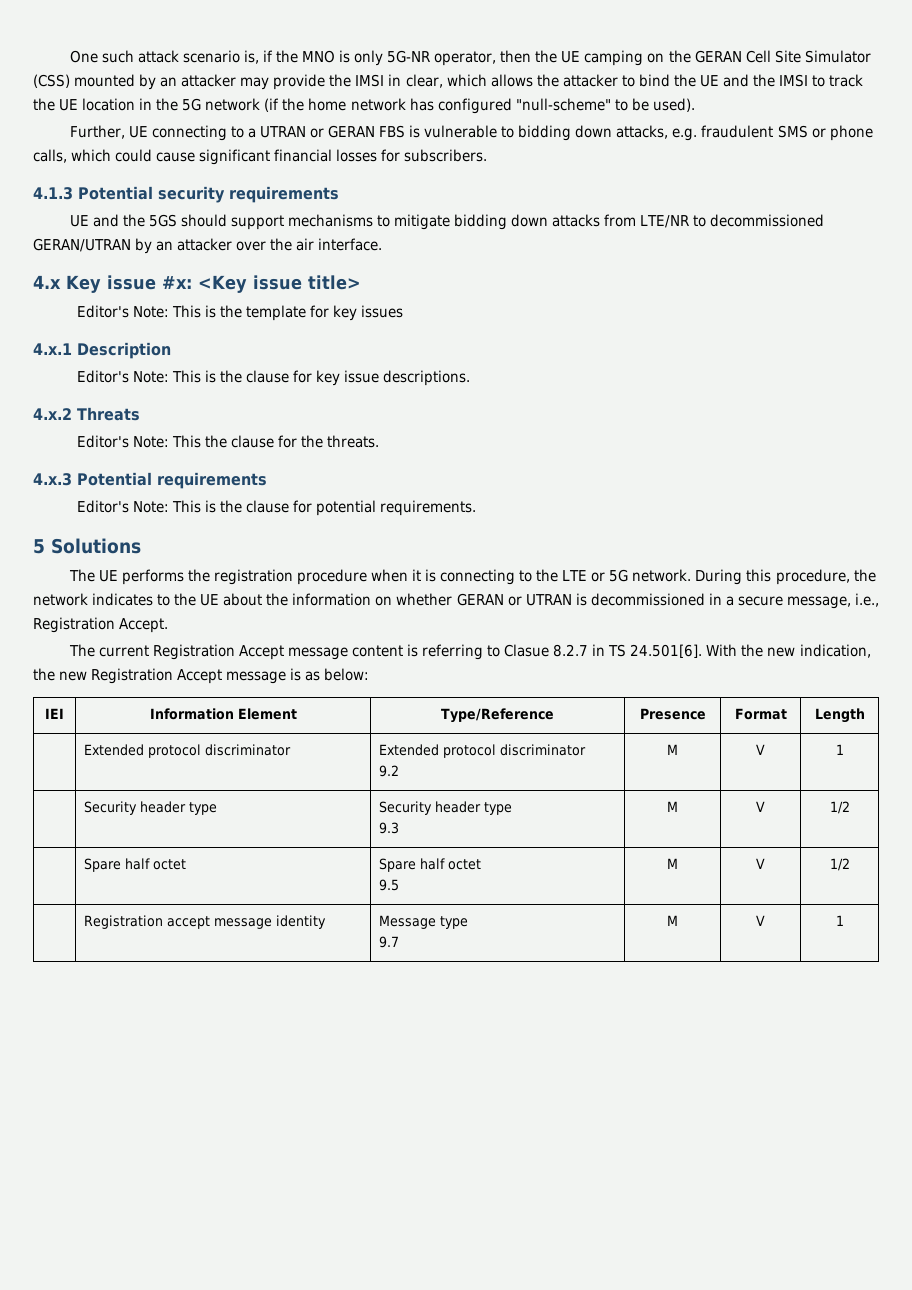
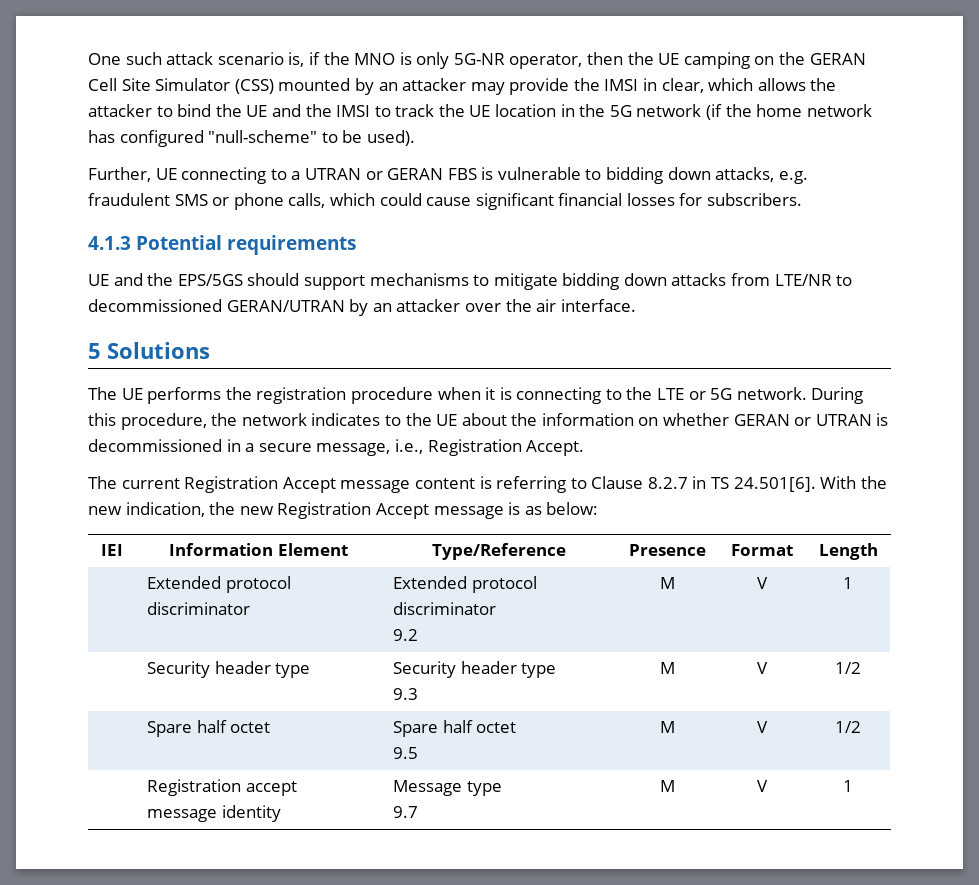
- 4.1.3 Potential security requirements
+ 4.1.3 Potential requirements
- UE and the 5GS should support mechanisms to mitigate bidding down attacks from LTE/NR to decommissioned GERAN/UTRAN by an attacker over the air interface.
+ UE and the EPS/5GS should support mechanisms to mitigate bidding down attacks from LTE/NR to decommissioned GERAN/UTRAN by an attacker over the air interface.
- 4.x Key issue #x: <Key issue title>
- Editor's Note: This is the template for key issues
- 4.x.1 Description
- Editor's Note: This is the clause for key issue descriptions.
- 4.x.2 Threats
- Editor's Note: This the clause for the threats.
- 4.x.3 Potential requirements
- Editor's Note: This is the clause for potential requirements.
- The current Registration Accept message content is referring to Clasue 8.2.7 in TS 24.501[6]. With the new indication, the new Registration Accept message is as below:
+ The current Registration Accept message content is referring to Clause 8.2.7 in TS 24.501[6]. With the new indication, the new Registration Accept message is as below:

